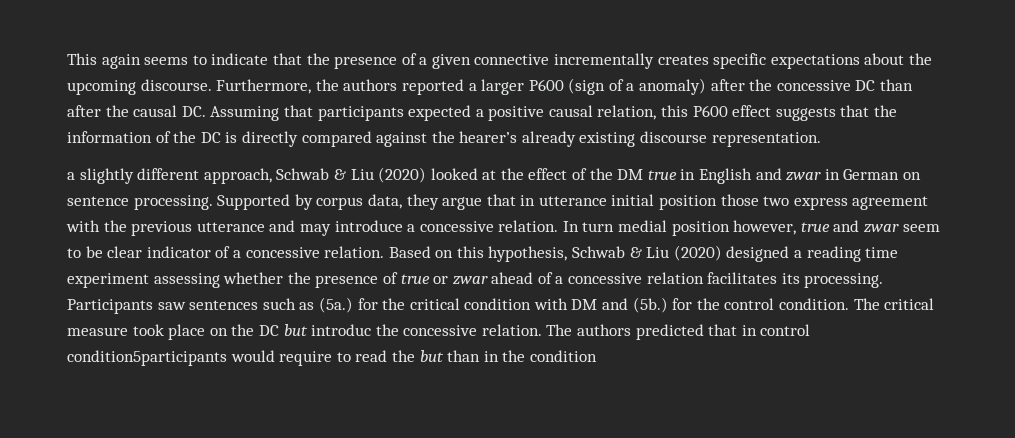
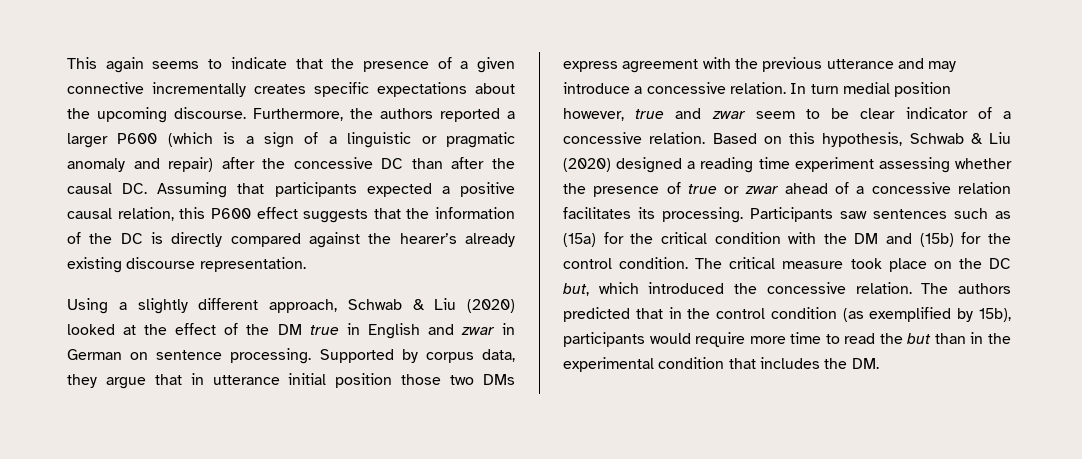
- Furthermore, the authors reported a larger P600 (sign of a anomaly) after the concessive DC than after the causal DC. Assuming that participants expected a positive causal relation, this P600 effect suggests that the information of the DC is directly compared against the hearer’s already existing discourse representation.
+ Furthermore, the authors reported a larger P600 (which is a sign of a linguistic or pragmatic anomaly and repair) after the concessive DC than after the causal DC. Assuming that participants expected a positive causal relation, this P600 effect suggests that the information of the DC is directly compared against the hearer’s already existing discourse representation.
- a slightly different approach, Schwab & Liu (2020) looked at the effect of the DM true in English and zwar in German on sentence processing.
+ Using a slightly different approach, Schwab & Liu (2020) looked at the effect of the DM true in English and zwar in German on sentence processing.
- Supported by corpus data, they argue that in utterance initial position those two express agreement with the previous utterance and may introduce a concessive relation.
+ Supported by corpus data, they argue that in utterance initial position those two DMs express agreement with the previous utterance and may introduce a concessive relation.
- Participants saw sentences such as (5a.) for the critical condition with DM and (5b.) for the control condition.
+ Participants saw sentences such as (15a) for the critical condition with the DM and (15b) for the control condition.
- The critical measure took place on the DC but introduc the concessive relation.
+ The critical measure took place on the DC but, which introduced the concessive relation.
- The authors predicted that in control condition5participants would require to read the but than in the condition
+ The authors predicted that in the control condition (as exemplified by 15b), participants would require more time to read the but than in the experimental condition that includes the DM.

